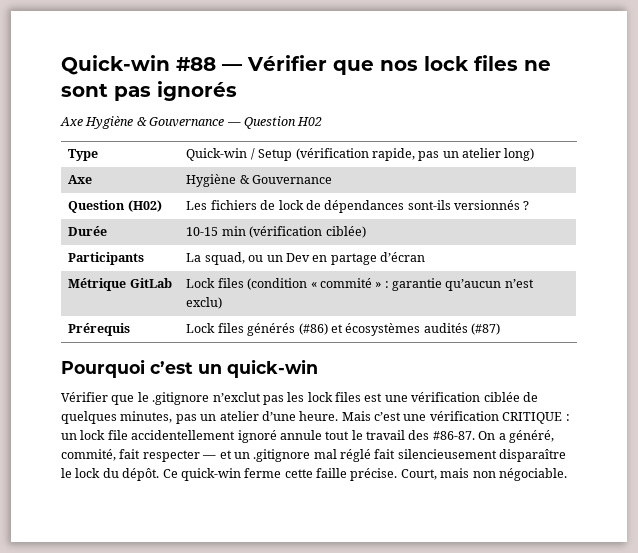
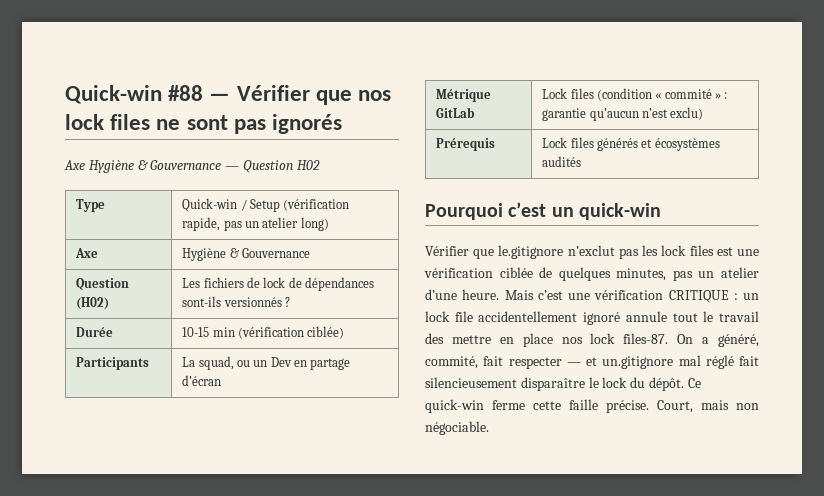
- Prérequis | Lock files générés (#86) et écosystèmes audités (#87)
+ Prérequis | Lock files générés et écosystèmes audités
- Vérifier que le .gitignore n’exclut pas les lock files est une vérification ciblée de quelques minutes, pas un atelier d’une heure.
+ Vérifier que le.gitignore n’exclut pas les lock files est une vérification ciblée de quelques minutes, pas un atelier d’une heure.
- Mais c’est une vérification CRITIQUE : un lock file accidentellement ignoré annule tout le travail des #86-87.
+ Mais c’est une vérification CRITIQUE : un lock file accidentellement ignoré annule tout le travail des mettre en place nos lock files-87.
- On a généré, commité, fait respecter — et un .gitignore mal réglé fait silencieusement disparaître le lock du dépôt.
+ On a généré, commité, fait respecter — et un.gitignore mal réglé fait silencieusement disparaître le lock du dépôt.

